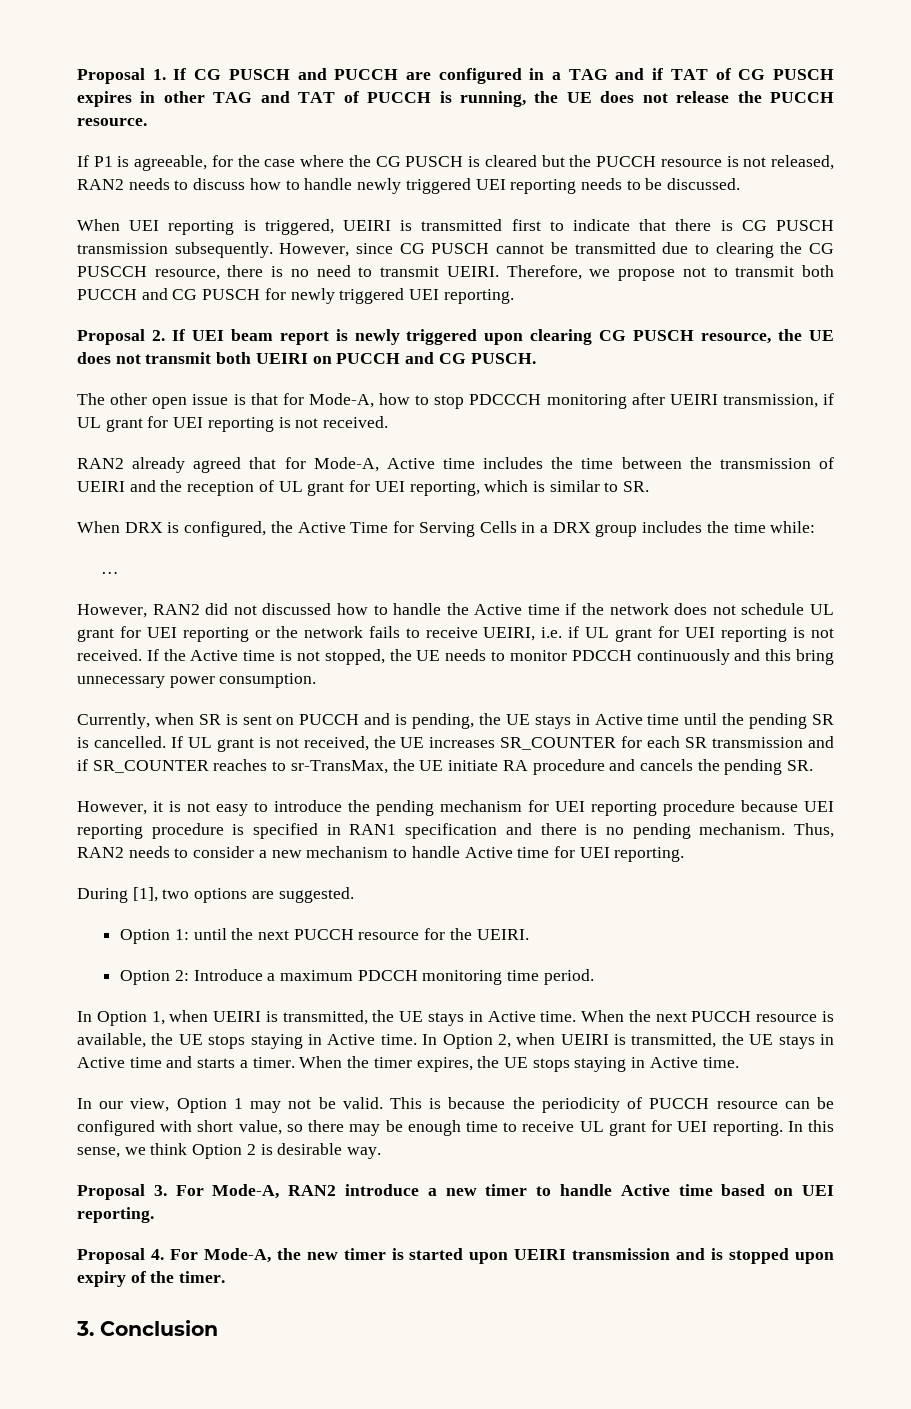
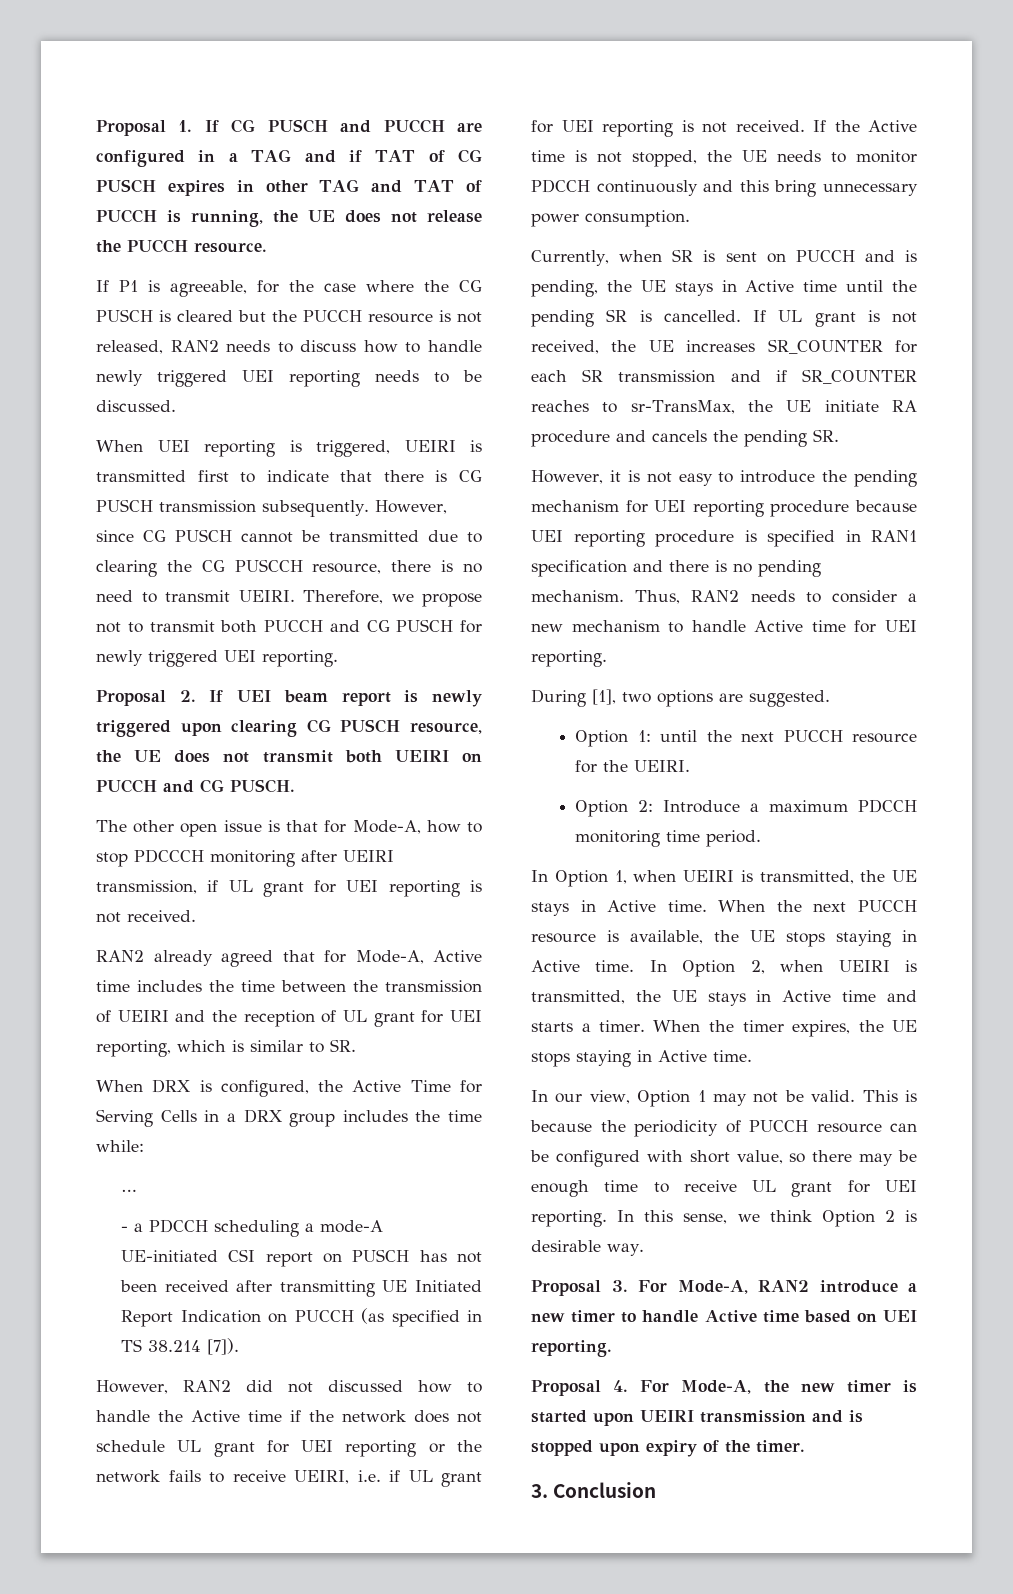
+ - a PDCCH scheduling a mode-A UE-initiated CSI report on PUSCH has not been received after transmitting UE Initiated Report Indication on PUCCH (as specified in TS 38.214 [7]).

